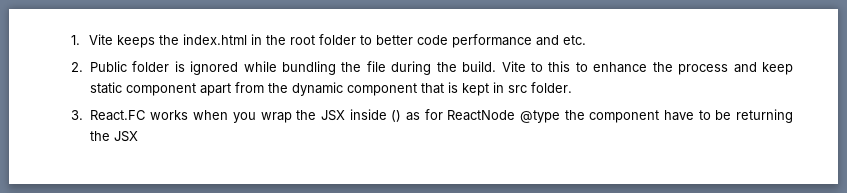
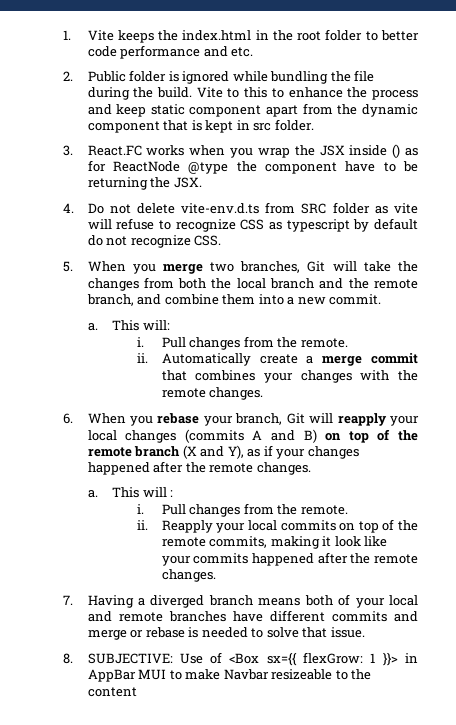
- 3. React.FC works when you wrap the JSX inside () as for ReactNode @type the component have to be returning the JSX
+ 3. React.FC works when you wrap the JSX inside () as for ReactNode @type the component have to be returning the JSX.
+ 4. Do not delete vite-env.d.ts from SRC folder as vite will refuse to recognize CSS as typescript by default do not recognize CSS.
+ 5. When you merge two branches, Git will take the changes from both the local branch and the remote branch, and combine them into a new commit.
+ a. This will:
+ i. Pull changes from the remote.
+ ii. Automatically create a merge commit that combines your changes with the remote changes.
+ 6. When you rebase your branch, Git will reapply your local changes (commits A and B) on top of the remote branch (X and Y), as if your changes happened after the remote changes.
+ a. This will :
+ i. Pull changes from the remote.
+ ii. Reapply your local commits on top of the remote commits, making it look like your commits happened after the remote changes.
+ 7. Having a diverged branch means both of your local and remote branches have different commits and merge or rebase is needed to solve that issue.
+ 8. SUBJECTIVE: Use of <Box sx={{ flexGrow: 1 }}> in AppBar MUI to make Navbar resizeable to the content

